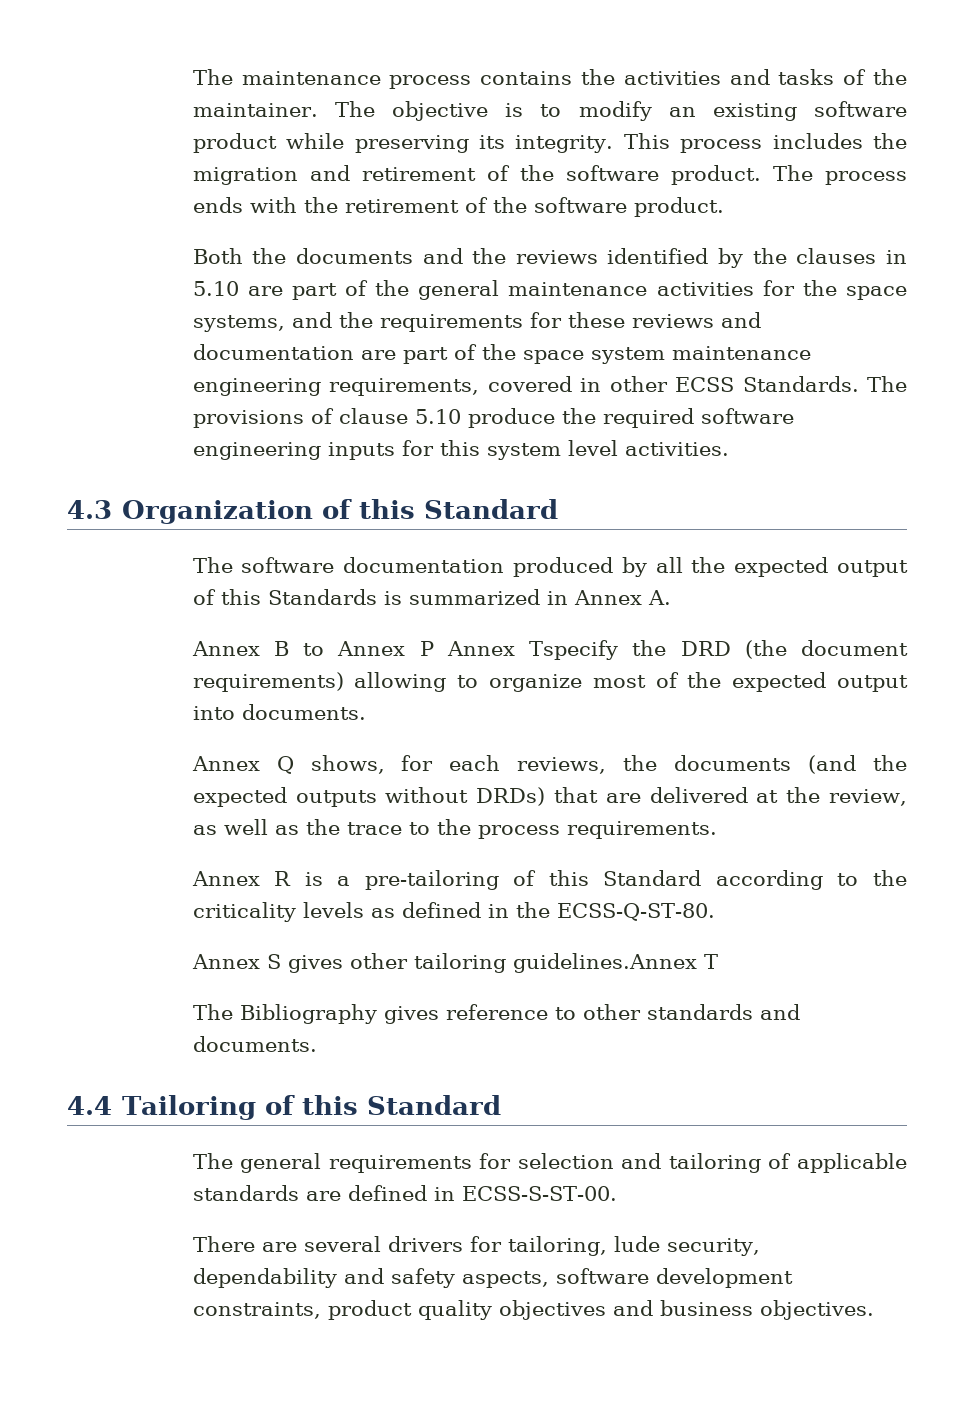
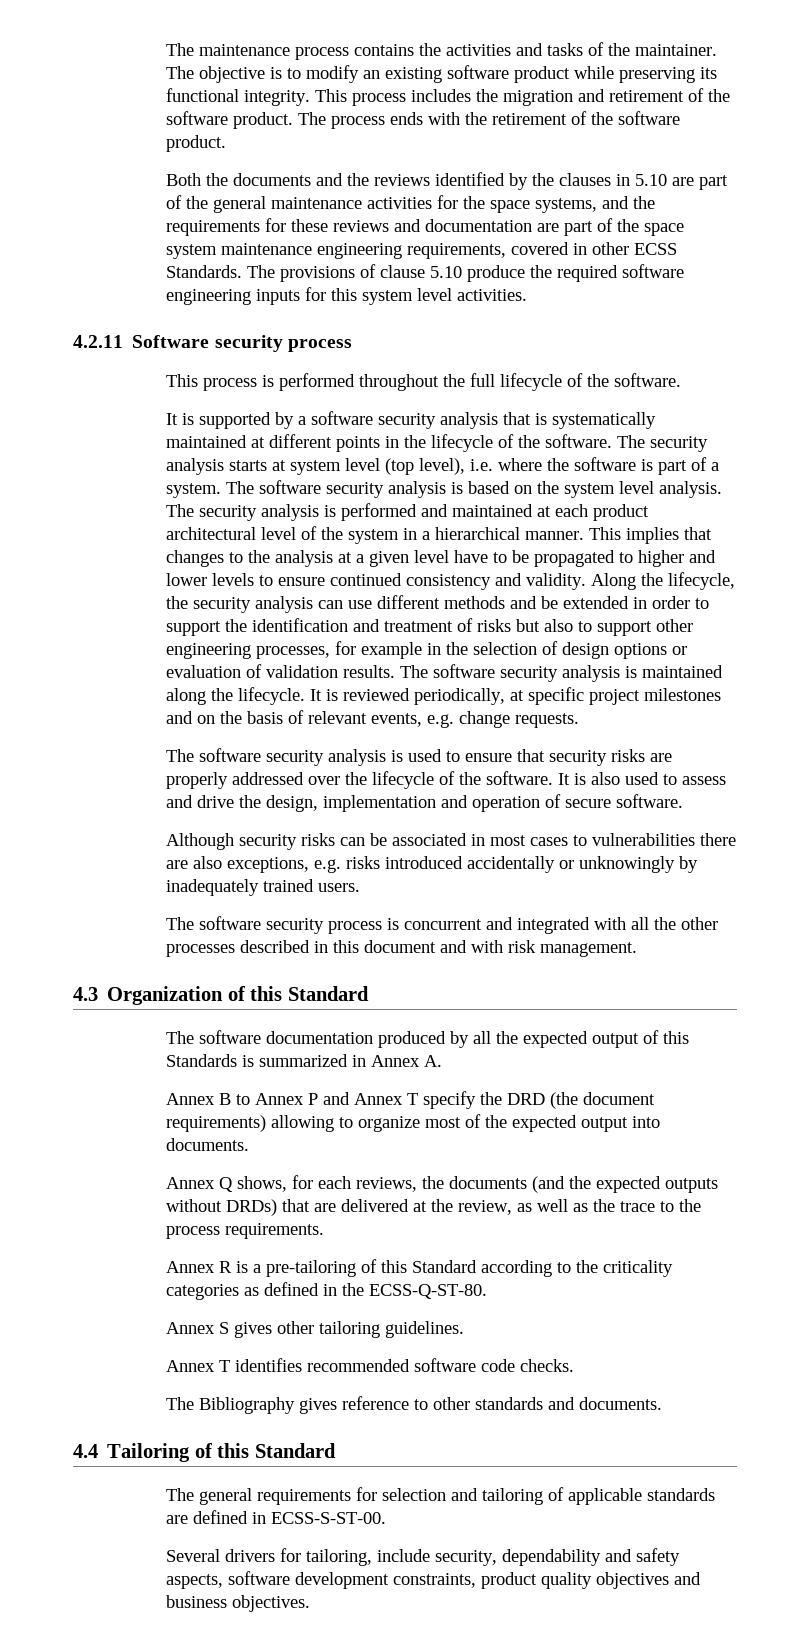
- The objective is to modify an existing software product while preserving its integrity.
+ The objective is to modify an existing software product while preserving its functional integrity.
+ 4.2.11 Software security process
+ This process is performed throughout the full lifecycle of the software.
+ It is supported by a software security analysis that is systematically maintained at different points in the lifecycle of the software. The security analysis starts at system level (top level), i.e. where the software is part of a system. The software security analysis is based on the system level analysis. The security analysis is performed and maintained at each product architectural level of the system in a hierarchical manner. This implies that changes to the analysis at a given level have to be propagated to higher and lower levels to ensure continued consistency and validity. Along the lifecycle, the security analysis can use different methods and be extended in order to support the identification and treatment of risks but also to support other engineering processes, for example in the selection of design options or evaluation of validation results. The software security analysis is maintained along the lifecycle. It is reviewed periodically, at specific project milestones and on the basis of relevant events, e.g. change requests.
+ The software security analysis is used to ensure that security risks are properly addressed over the lifecycle of the software. It is also used to assess and drive the design, implementation and operation of secure software.
+ Although security risks can be associated in most cases to vulnerabilities there are also exceptions, e.g. risks introduced accidentally or unknowingly by inadequately trained users.
+ The software security process is concurrent and integrated with all the other processes described in this document and with risk management.
- Annex B to Annex P Annex Tspecify the DRD (the document requirements) allowing to organize most of the expected output into documents.
+ Annex B to Annex P and Annex T specify the DRD (the document requirements) allowing to organize most of the expected output into documents.
- Annex R is a pre-tailoring of this Standard according to the criticality levels as defined in the ECSS-Q-ST-80.
+ Annex R is a pre-tailoring of this Standard according to the criticality categories as defined in the ECSS-Q-ST-80.
- Annex S gives other tailoring guidelines.Annex T
+ Annex S gives other tailoring guidelines.
+ Annex T identifies recommended software code checks.
- There are several drivers for tailoring, lude security, dependability and safety aspects, software development constraints, product quality objectives and business objectives.
+ Several drivers for tailoring, include security, dependability and safety aspects, software development constraints, product quality objectives and business objectives.

